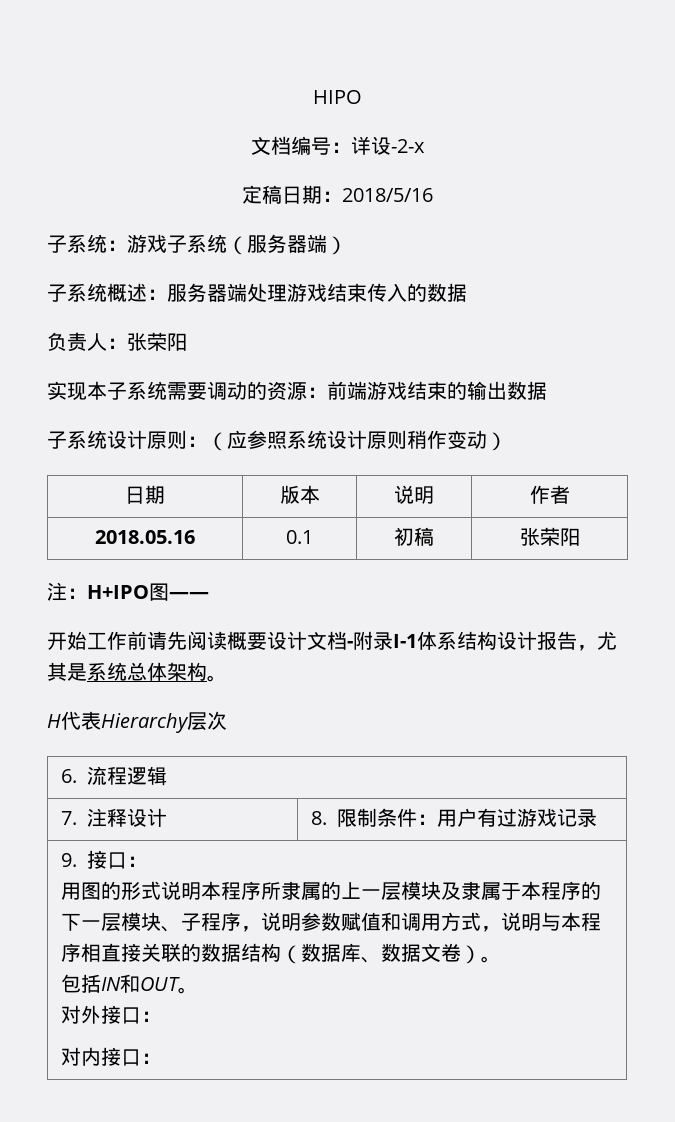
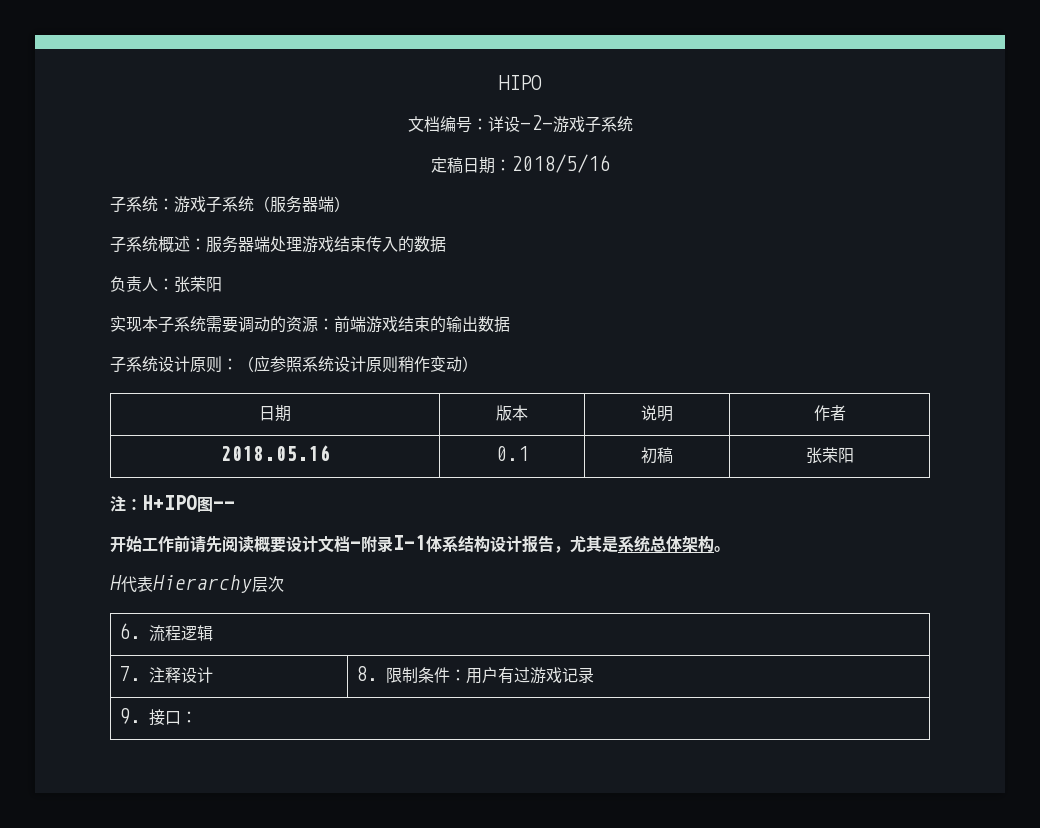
- 文档编号：详设-2-x
+ 文档编号：详设-2-游戏子系统
- 用图的形式说明本程序所隶属的上一层模块及隶属于本程序的下一层模块、子程序，说明参数赋值和调用方式，说明与本程序相直接关联的数据结构（数据库、数据文卷）。
- 包括IN和OUT。
- 对外接口：
- 对内接口：

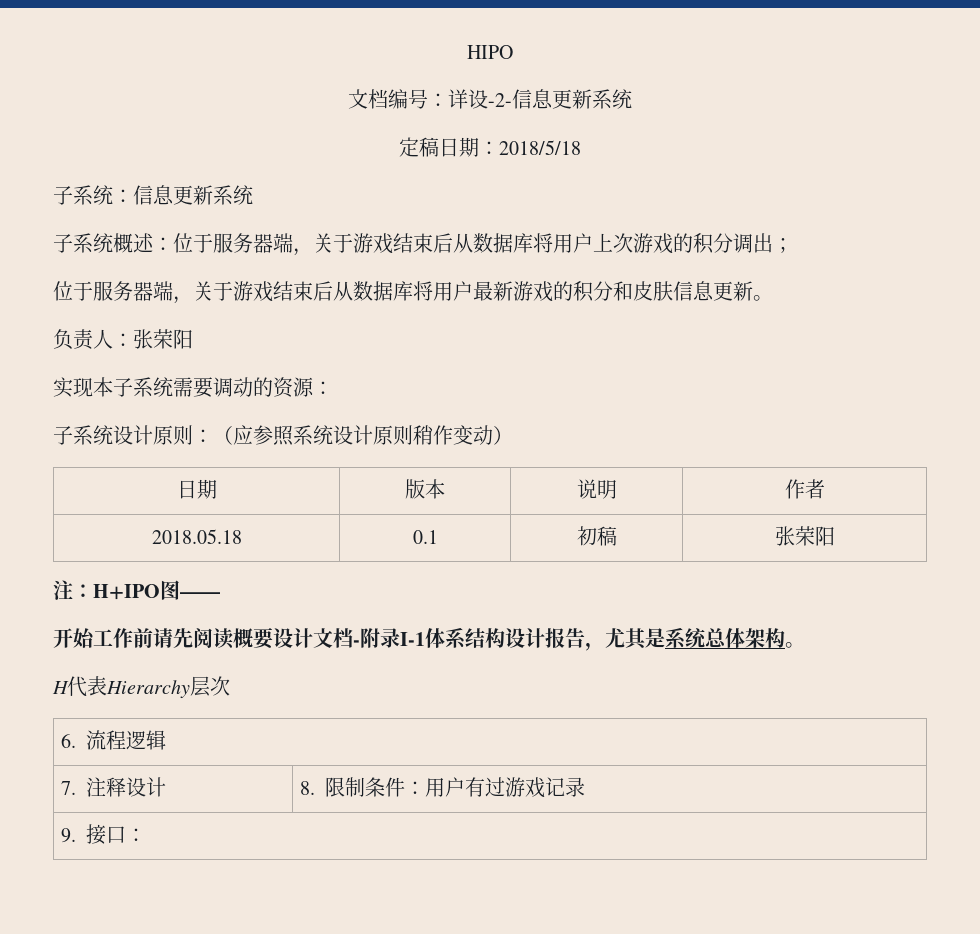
- 文档编号：详设-2-游戏子系统
+ 文档编号：详设-2-信息更新系统
- 定稿日期：2018/5/16
+ 定稿日期：2018/5/18
- 子系统：游戏子系统（服务器端）
+ 子系统：信息更新系统
- 子系统概述：服务器端处理游戏结束传入的数据
+ 子系统概述：位于服务器端，关于游戏结束后从数据库将用户上次游戏的积分调出；
+ 位于服务器端，关于游戏结束后从数据库将用户最新游戏的积分和皮肤信息更新。
- 实现本子系统需要调动的资源：前端游戏结束的输出数据
+ 实现本子系统需要调动的资源：
- 2018.05.16 | 0.1 | 初稿 | 张荣阳
+ 2018.05.18 | 0.1 | 初稿 | 张荣阳

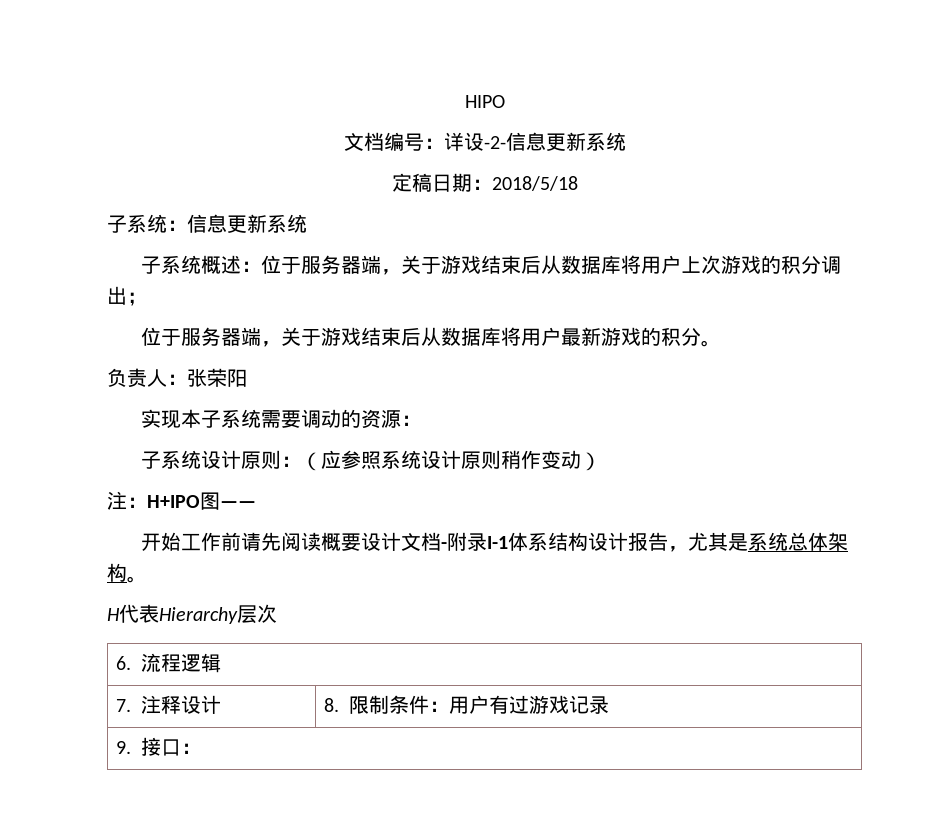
- 位于服务器端，关于游戏结束后从数据库将用户最新游戏的积分和皮肤信息更新。
+ 位于服务器端，关于游戏结束后从数据库将用户最新游戏的积分。
- 日期 | 版本 | 说明 | 作者
- 2018.05.18 | 0.1 | 初稿 | 张荣阳

